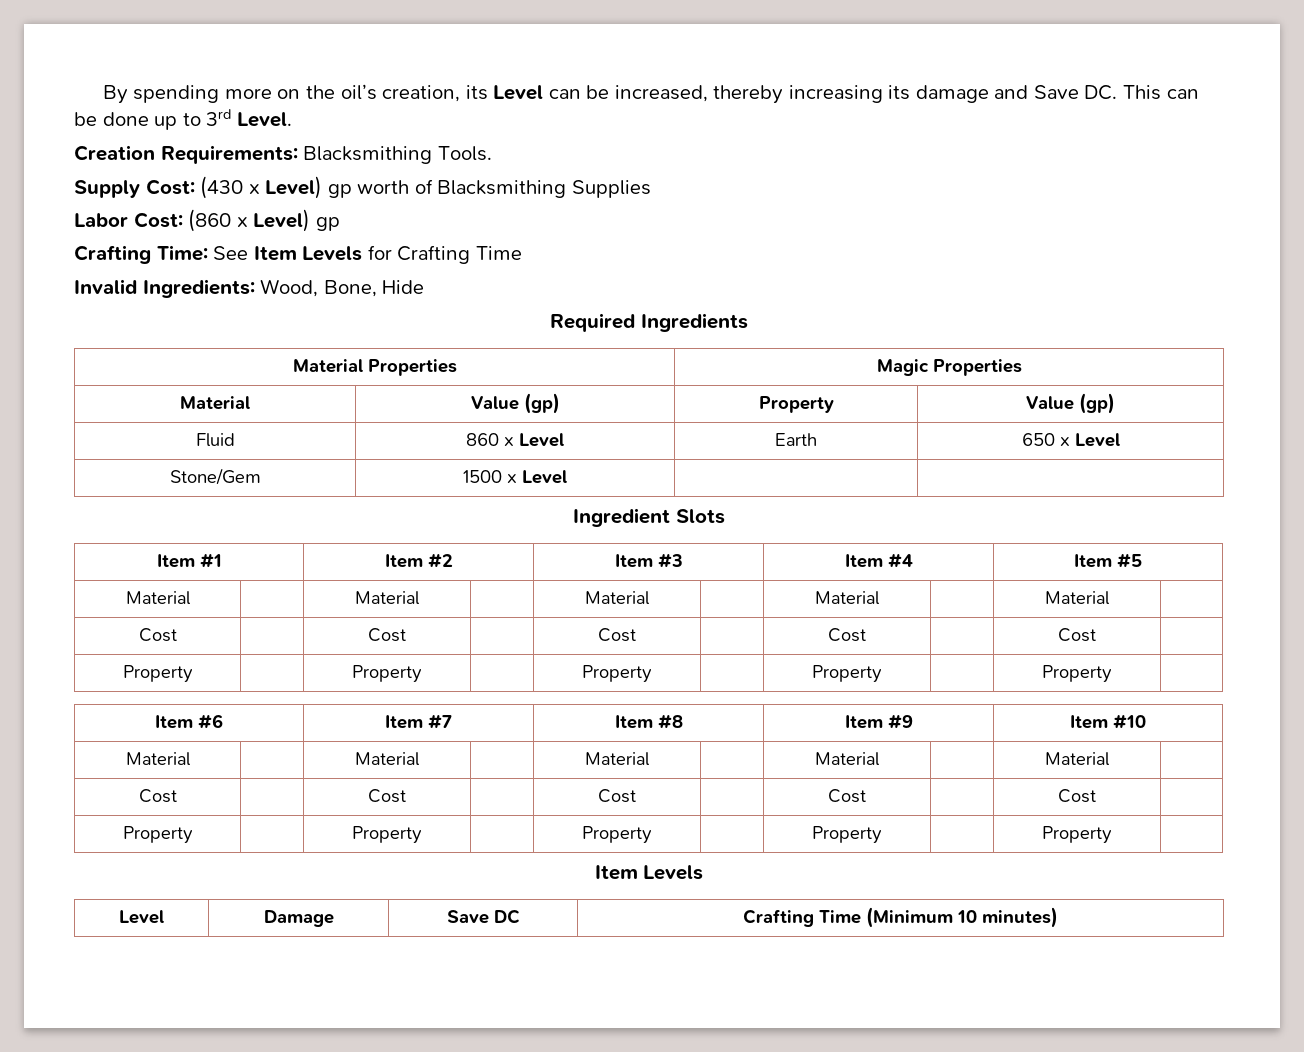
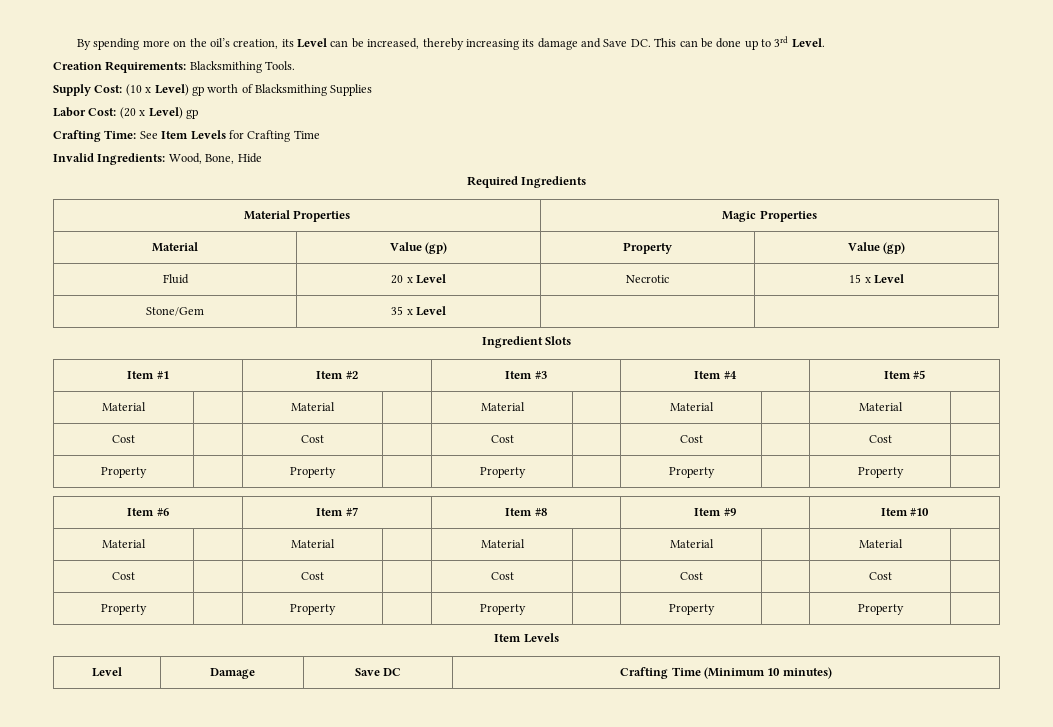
- Supply Cost: (430 x Level) gp worth of Blacksmithing Supplies
+ Supply Cost: (10 x Level) gp worth of Blacksmithing Supplies
- Labor Cost: (860 x Level) gp
+ Labor Cost: (20 x Level) gp
- Fluid | 860 x Level | Earth | 650 x Level
+ Fluid | 20 x Level | Necrotic | 15 x Level
- Stone/Gem | 1500 x Level | |
+ Stone/Gem | 35 x Level | |

